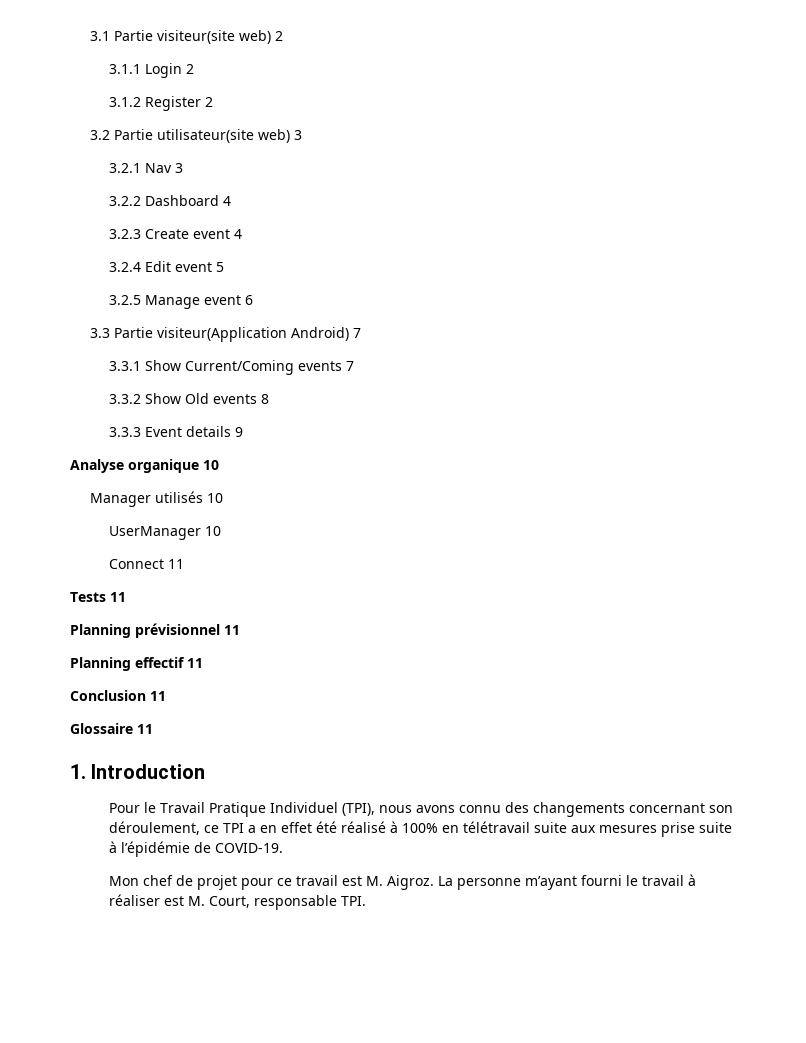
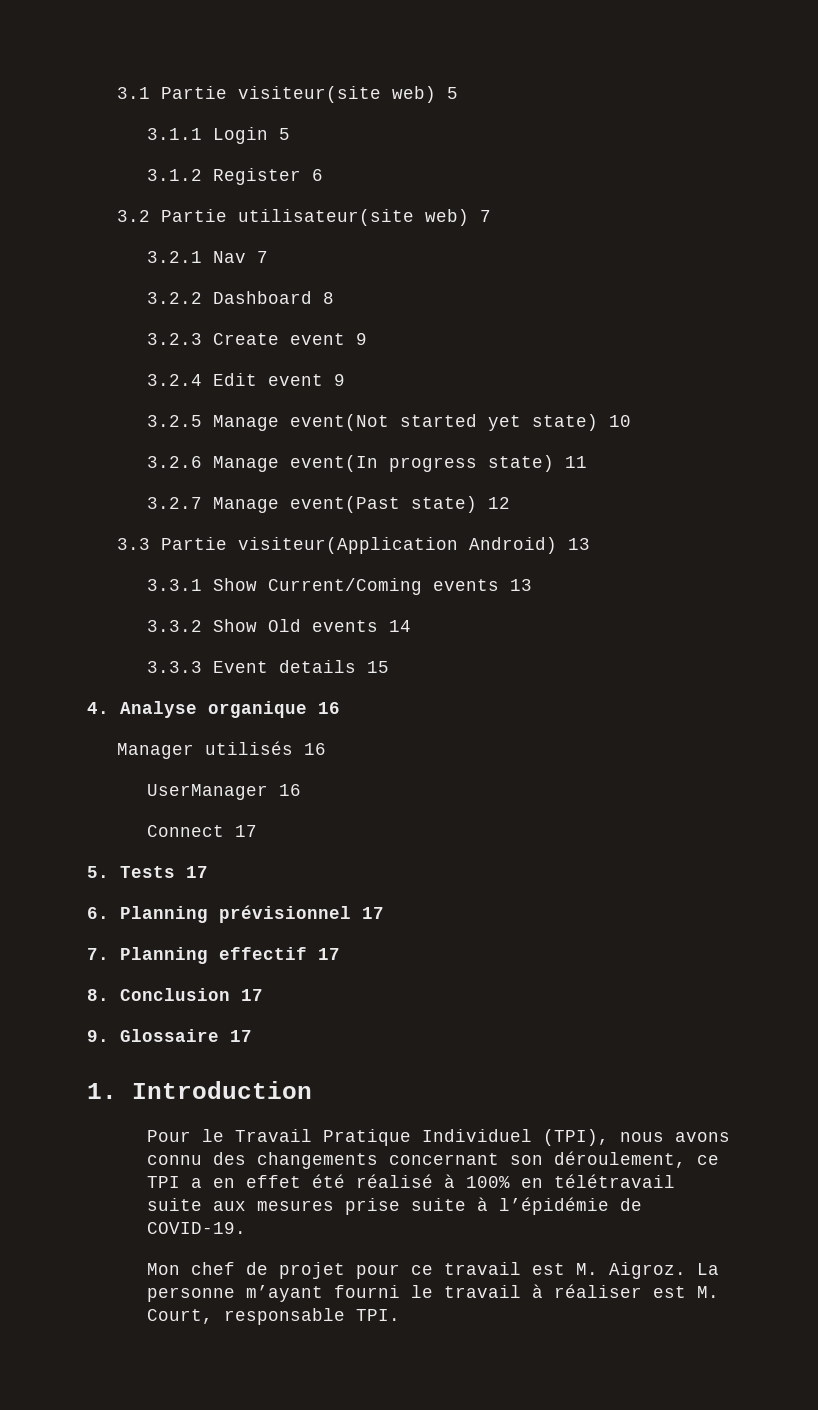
- 3.1 Partie visiteur(site web) 2
+ 3.1 Partie visiteur(site web) 5
- 3.1.1 Login 2
+ 3.1.1 Login 5
- 3.1.2 Register 2
+ 3.1.2 Register 6
- 3.2 Partie utilisateur(site web) 3
+ 3.2 Partie utilisateur(site web) 7
- 3.2.1 Nav 3
+ 3.2.1 Nav 7
- 3.2.2 Dashboard 4
+ 3.2.2 Dashboard 8
- 3.2.3 Create event 4
+ 3.2.3 Create event 9
- 3.2.4 Edit event 5
+ 3.2.4 Edit event 9
- 3.2.5 Manage event 6
+ 3.2.5 Manage event(Not started yet state) 10
+ 3.2.6 Manage event(In progress state) 11
+ 3.2.7 Manage event(Past state) 12
- 3.3 Partie visiteur(Application Android) 7
+ 3.3 Partie visiteur(Application Android) 13
- 3.3.1 Show Current/Coming events 7
+ 3.3.1 Show Current/Coming events 13
- 3.3.2 Show Old events 8
+ 3.3.2 Show Old events 14
- 3.3.3 Event details 9
- Analyse organique 10
+ 3.3.3 Event details 15
+ 4. Analyse organique 16
- Manager utilisés 10
+ Manager utilisés 16
- UserManager 10
+ UserManager 16
- Connect 11
- Tests 11
- Planning prévisionnel 11
- Planning effectif 11
- Conclusion 11
- Glossaire 11
+ Connect 17
+ 5. Tests 17
+ 6. Planning prévisionnel 17
+ 7. Planning effectif 17
+ 8. Conclusion 17
+ 9. Glossaire 17

